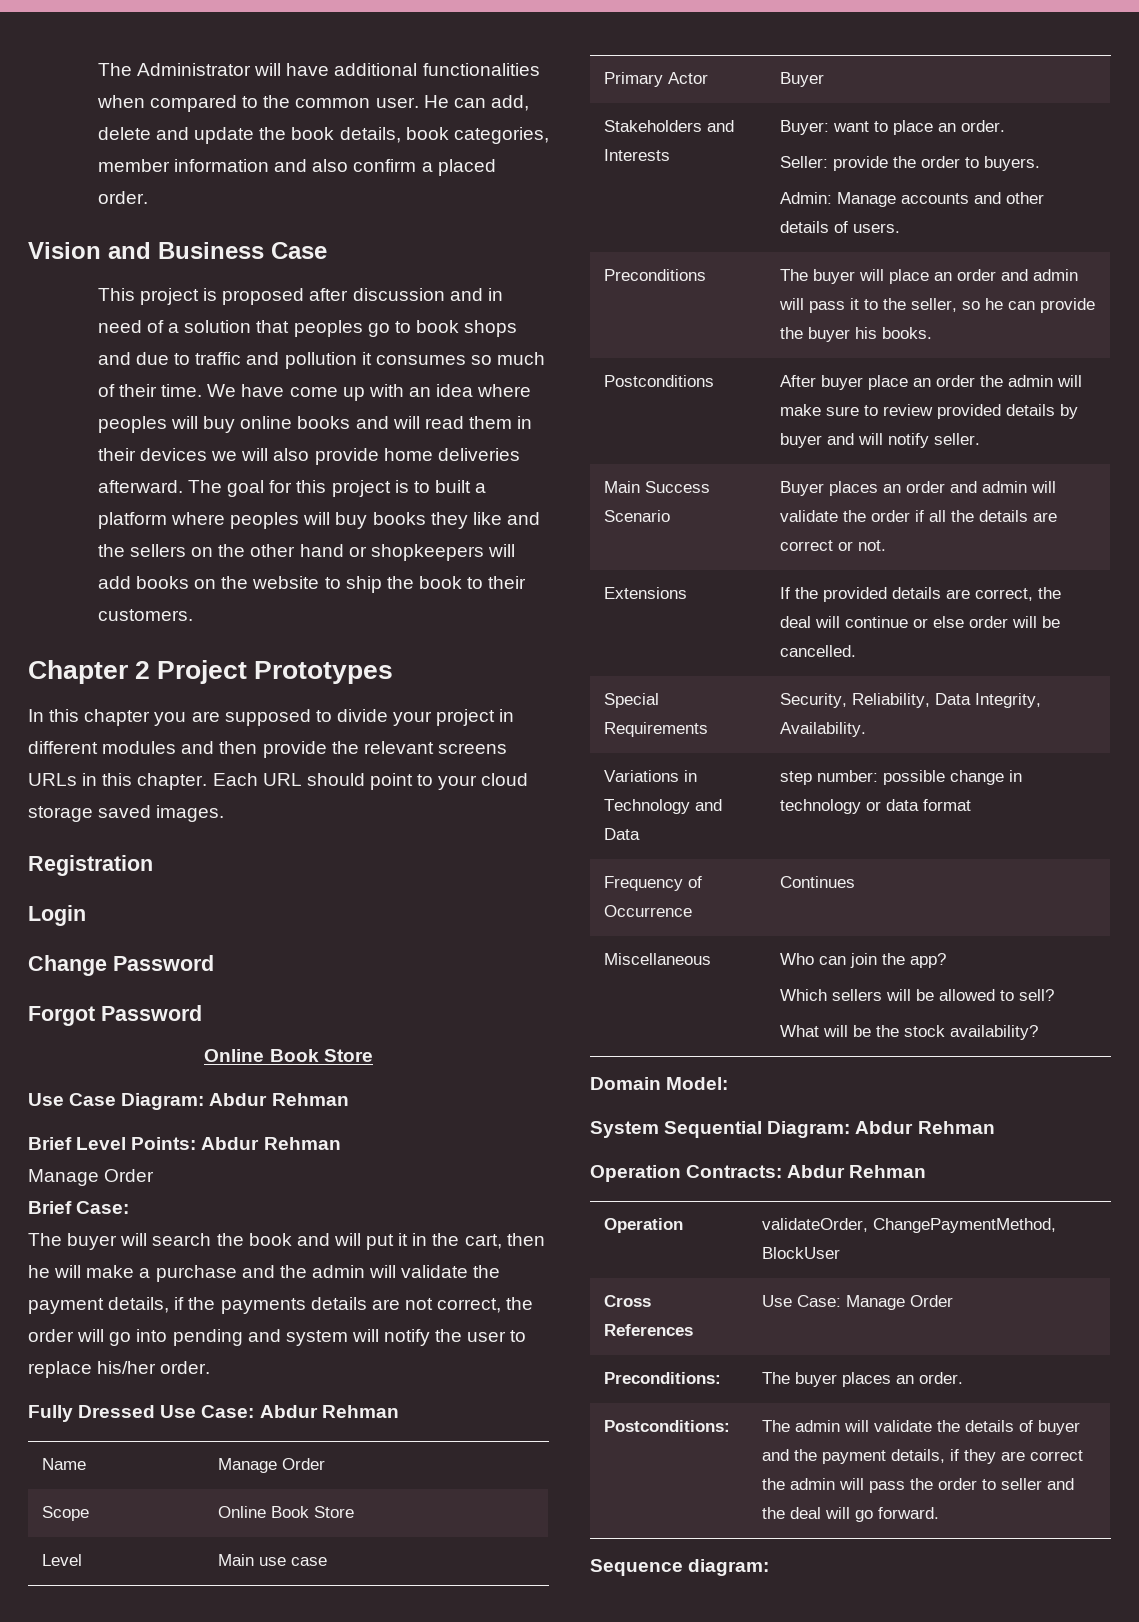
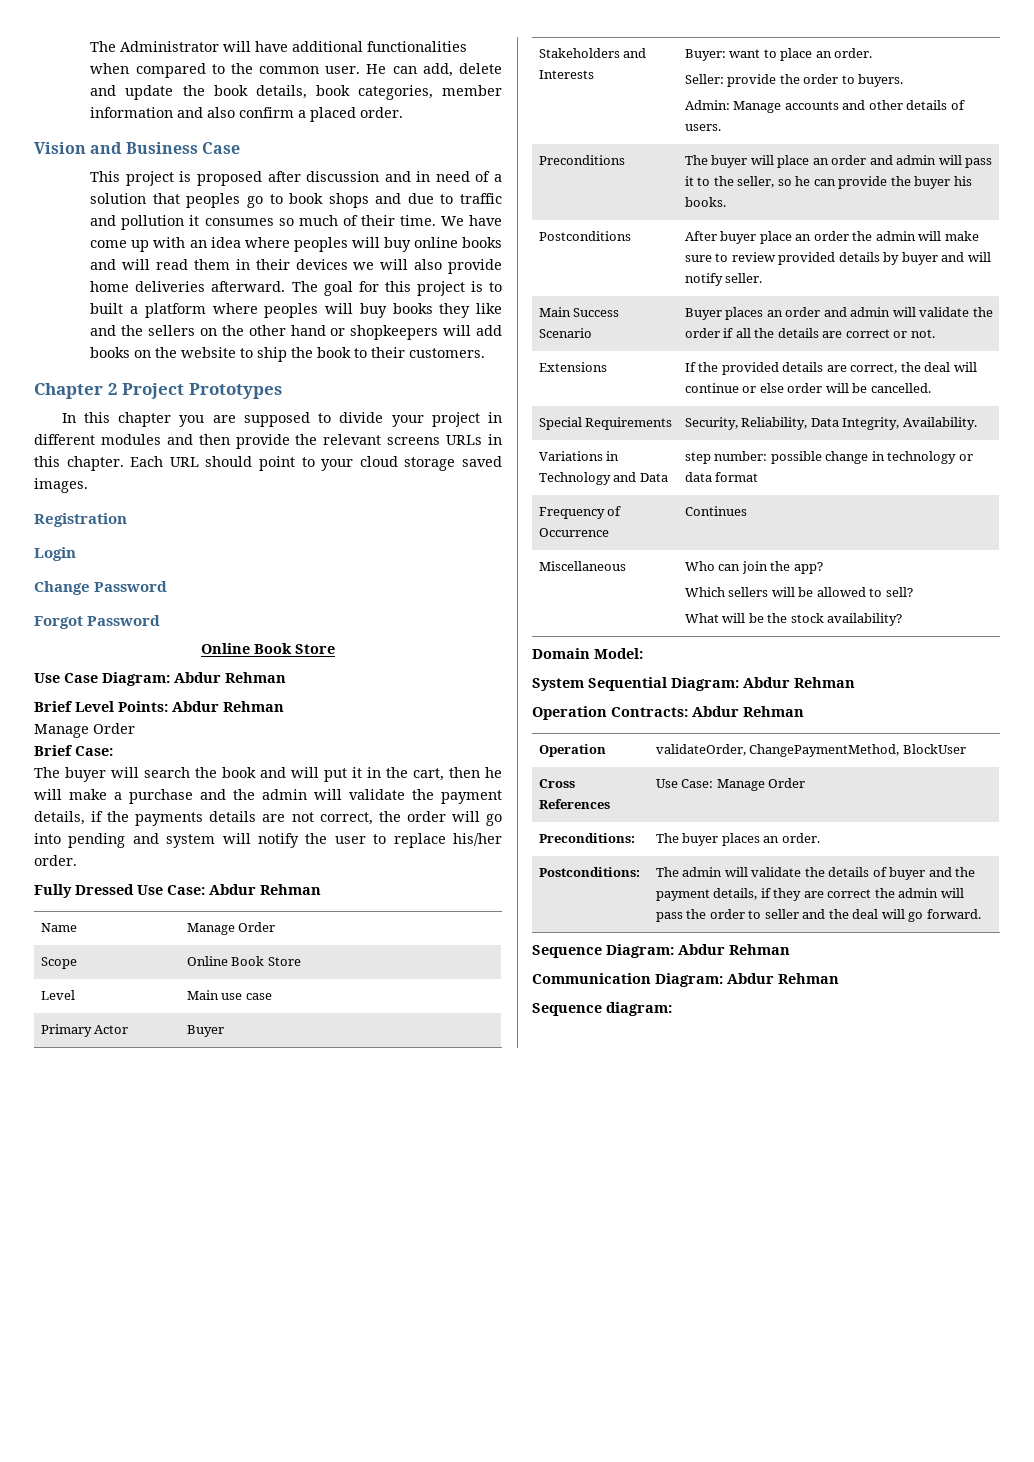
+ Sequence Diagram: Abdur Rehman
+ Communication Diagram: Abdur Rehman

